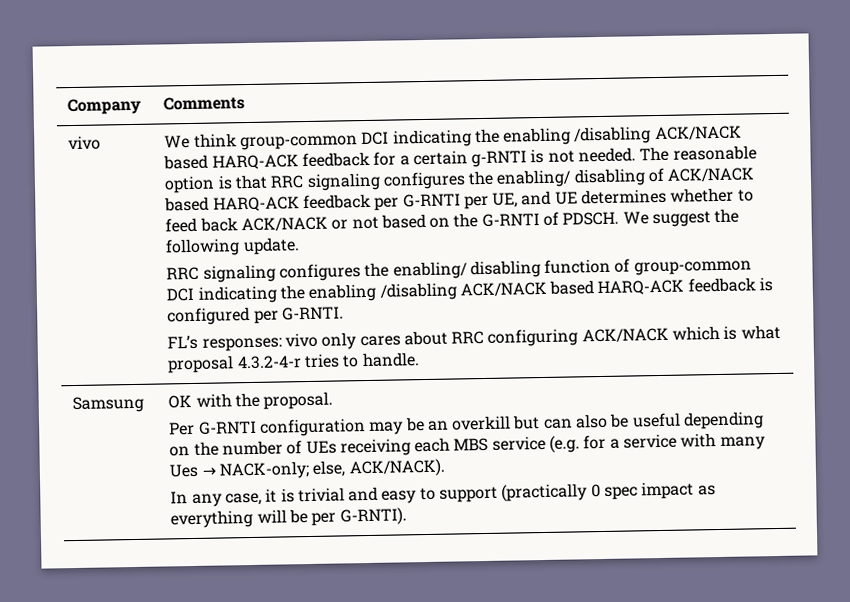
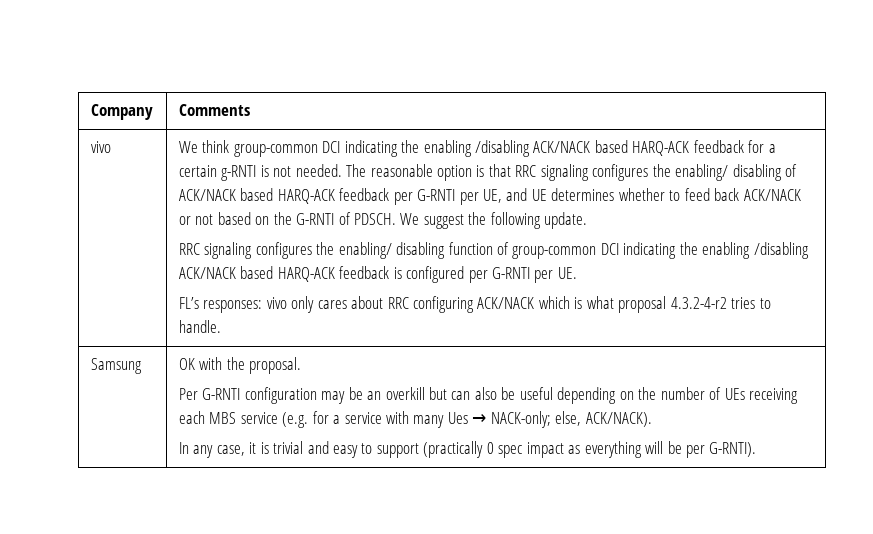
- RRC signaling configures the enabling/ disabling function of group-common DCI indicating the enabling /disabling ACK/NACK based HARQ-ACK feedback is configured per G-RNTI.
+ RRC signaling configures the enabling/ disabling function of group-common DCI indicating the enabling /disabling ACK/NACK based HARQ-ACK feedback is configured per G-RNTI per UE.
- FL’s responses: vivo only cares about RRC configuring ACK/NACK which is what proposal 4.3.2-4-r tries to handle.
+ FL’s responses: vivo only cares about RRC configuring ACK/NACK which is what proposal 4.3.2-4-r2 tries to handle.

